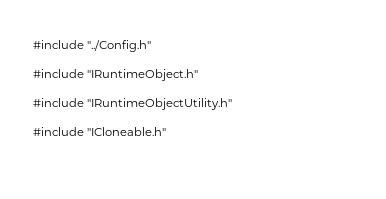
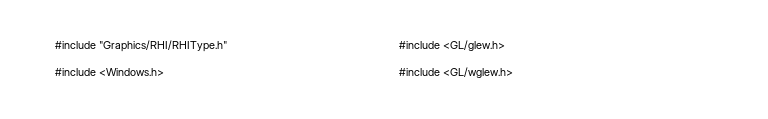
- #include "../Config.h"
- #include "IRuntimeObject.h"
- #include "IRuntimeObjectUtility.h"
- #include "ICloneable.h"
+ #include "Graphics/RHI/RHIType.h"
+ #include <Windows.h>
+ #include <GL/glew.h>
+ #include <GL/wglew.h>

